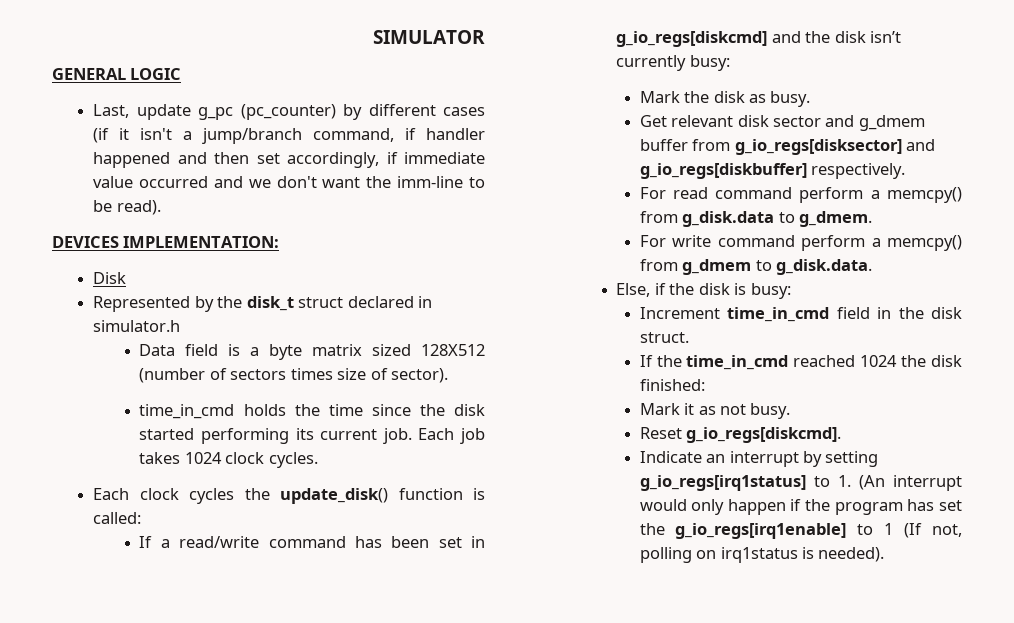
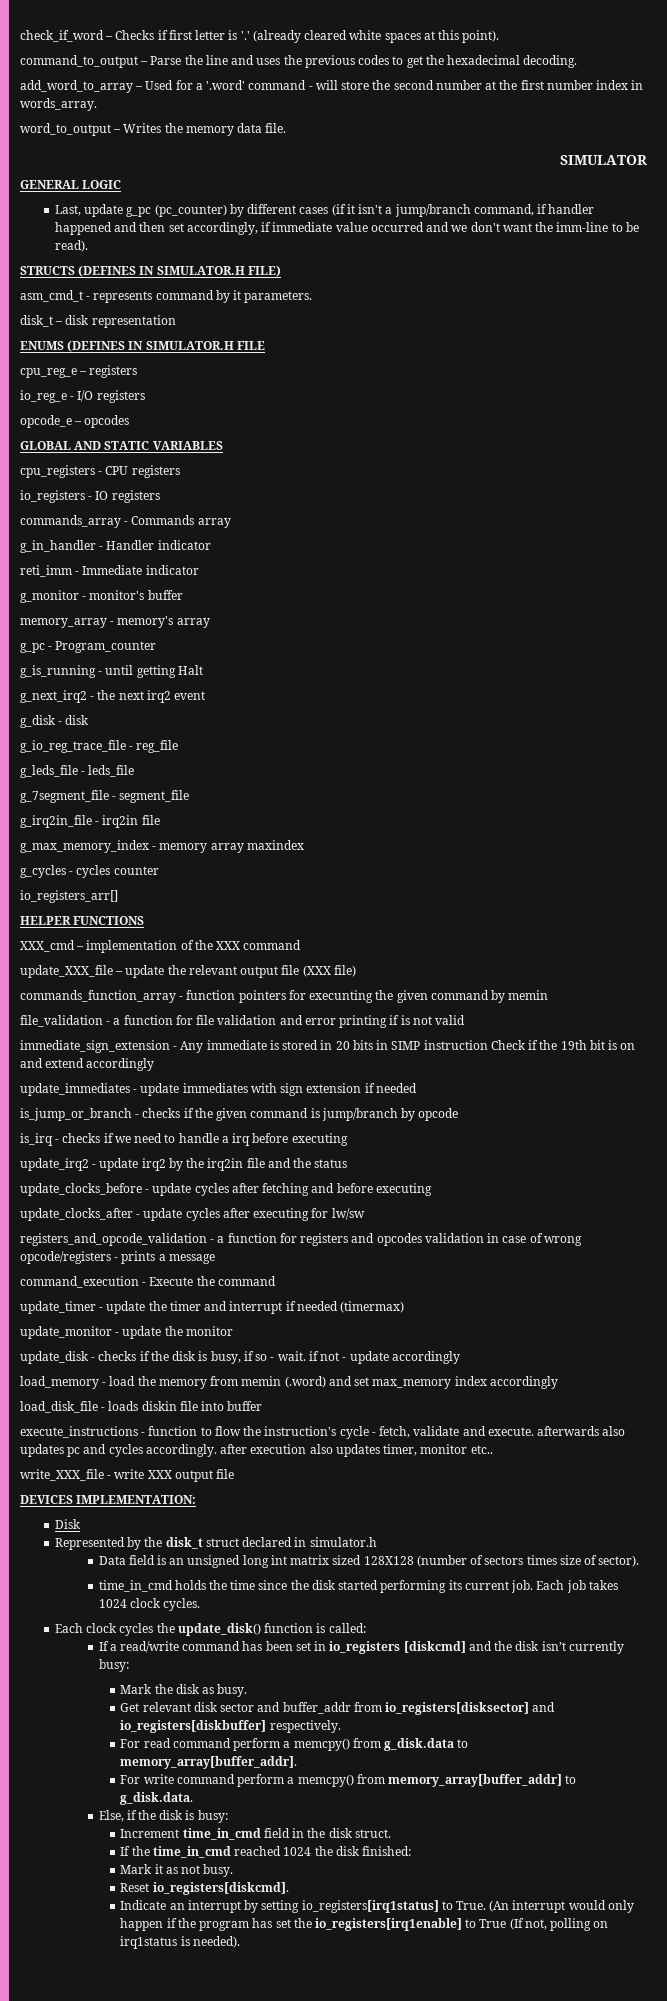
+ check_if_word – Checks if first letter is '.' (already cleared white spaces at this point).
+ command_to_output – Parse the line and uses the previous codes to get the hexadecimal decoding.
+ add_word_to_array – Used for a '.word' command - will store the second number at the first number index in words_array.
+ word_to_output – Writes the memory data file.
+ STRUCTS (DEFINES IN SIMULATOR.H FILE)
+ asm_cmd_t - represents command by it parameters.
+ disk_t – disk representation
+ ENUMS (DEFINES IN SIMULATOR.H FILE
+ cpu_reg_e – registers
+ io_reg_e - I/O registers
+ opcode_e – opcodes
+ GLOBAL AND STATIC VARIABLES
+ cpu_registers - CPU registers
+ io_registers - IO registers
+ commands_array - Commands array
+ g_in_handler - Handler indicator
+ reti_imm - Immediate indicator
+ g_monitor - monitor's buffer
+ memory_array - memory's array
+ g_pc - Program_counter
+ g_is_running - until getting Halt
+ g_next_irq2 - the next irq2 event
+ g_disk - disk
+ g_io_reg_trace_file - reg_file
+ g_leds_file - leds_file
+ g_7segment_file - segment_file
+ g_irq2in_file - irq2in file
+ g_max_memory_index - memory array maxindex
+ g_cycles - cycles counter
+ io_registers_arr[]
+ HELPER FUNCTIONS
+ XXX_cmd – implementation of the XXX command
+ update_XXX_file – update the relevant output file (XXX file)
+ commands_function_array - function pointers for execunting the given command by memin
+ file_validation - a function for file validation and error printing if is not valid
+ immediate_sign_extension - Any immediate is stored in 20 bits in SIMP instruction Check if the 19th bit is on and extend accordingly
+ update_immediates - update immediates with sign extension if needed
+ is_jump_or_branch - checks if the given command is jump/branch by opcode
+ is_irq - checks if we need to handle a irq before executing
+ update_irq2 - update irq2 by the irq2in file and the status
+ update_clocks_before - update cycles after fetching and before executing
+ update_clocks_after - update cycles after executing for lw/sw
+ registers_and_opcode_validation - a function for registers and opcodes validation in case of wrong opcode/registers - prints a message
+ command_execution - Execute the command
+ update_timer - update the timer and interrupt if needed (timermax)
+ update_monitor - update the monitor
+ update_disk - checks if the disk is busy, if so - wait. if not - update accordingly
+ load_memory - load the memory from memin (.word) and set max_memory index accordingly
+ load_disk_file - loads diskin file into buffer
+ execute_instructions - function to flow the instruction's cycle - fetch, validate and execute. afterwards also updates pc and cycles accordingly. after execution also updates timer, monitor etc..
+ write_XXX_file - write XXX output file
- Data field is a byte matrix sized 128X512 (number of sectors times size of sector).
+ Data field is an unsigned long int matrix sized 128X128 (number of sectors times size of sector).
- If a read/write command has been set in g_io_regs[diskcmd] and the disk isn’t currently busy:
+ If a read/write command has been set in io_registers [diskcmd] and the disk isn’t currently busy:
- Get relevant disk sector and g_dmem buffer from g_io_regs[disksector] and g_io_regs[diskbuffer] respectively.
+ Get relevant disk sector and buffer_addr from io_registers[disksector] and io_registers[diskbuffer] respectively.
- For read command perform a memcpy() from g_disk.data to g_dmem.
+ For read command perform a memcpy() from g_disk.data to memory_array[buffer_addr].
- For write command perform a memcpy() from g_dmem to g_disk.data.
+ For write command perform a memcpy() from memory_array[buffer_addr] to g_disk.data.
- Reset g_io_regs[diskcmd].
+ Reset io_registers[diskcmd].
- Indicate an interrupt by setting g_io_regs[irq1status] to 1. (An interrupt would only happen if the program has set the g_io_regs[irq1enable] to 1 (If not, polling on irq1status is needed).
+ Indicate an interrupt by setting io_registers[irq1status] to True. (An interrupt would only happen if the program has set the io_registers[irq1enable] to True (If not, polling on irq1status is needed).

